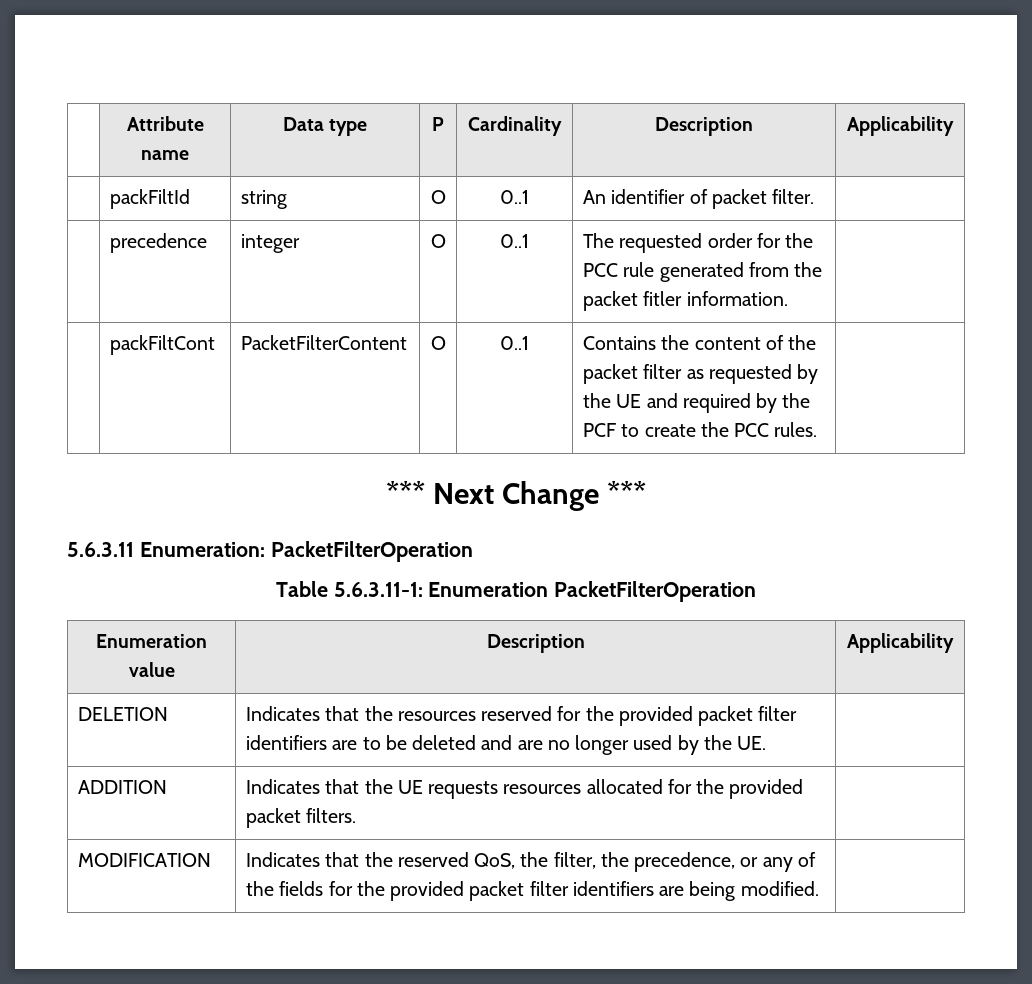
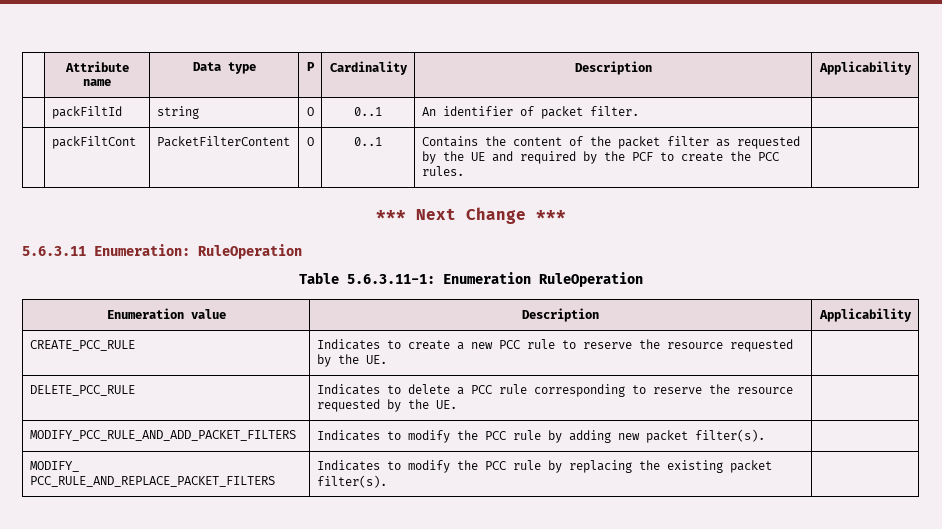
- | precedence | integer | O | 0..1 | The requested order for the PCC rule generated from the packet fitler information. |
- 5.6.3.11 Enumeration: PacketFilterOperation
+ 5.6.3.11 Enumeration: RuleOperation
- Table 5.6.3.11-1: Enumeration PacketFilterOperation
+ Table 5.6.3.11-1: Enumeration RuleOperation
- DELETION | Indicates that the resources reserved for the provided packet filter identifiers are to be deleted and are no longer used by the UE. |
- ADDITION | Indicates that the UE requests resources allocated for the provided packet filters. |
- MODIFICATION | Indicates that the reserved QoS, the filter, the precedence, or any of the fields for the provided packet filter identifiers are being modified. |
+ CREATE_PCC_RULE | Indicates to create a new PCC rule to reserve the resource requested by the UE. |
+ DELETE_PCC_RULE | Indicates to delete a PCC rule corresponding to reserve the resource requested by the UE. |
+ MODIFY_PCC_RULE_AND_ADD_PACKET_FILTERS | Indicates to modify the PCC rule by adding new packet filter(s). |
+ MODIFY_ PCC_RULE_AND_REPLACE_PACKET_FILTERS | Indicates to modify the PCC rule by replacing the existing packet filter(s). |

